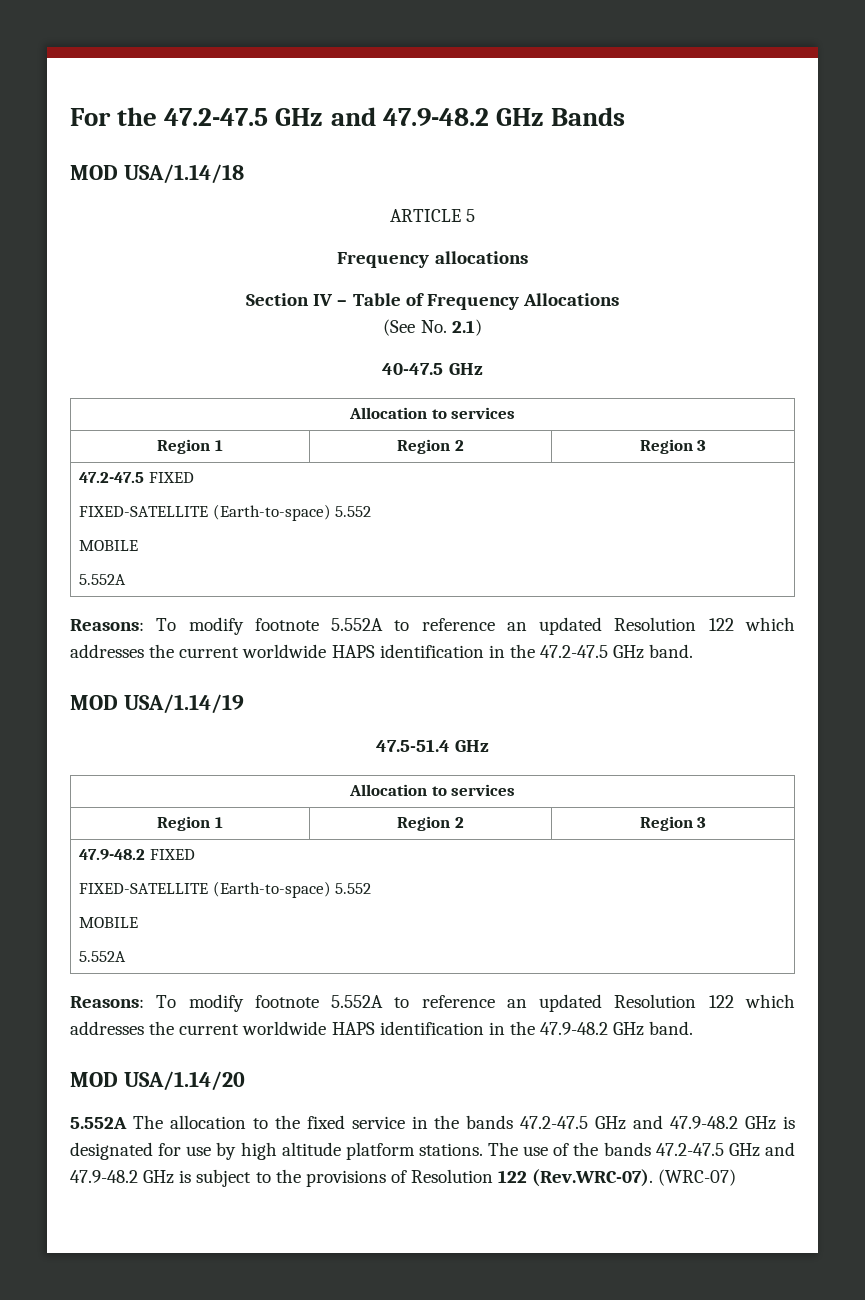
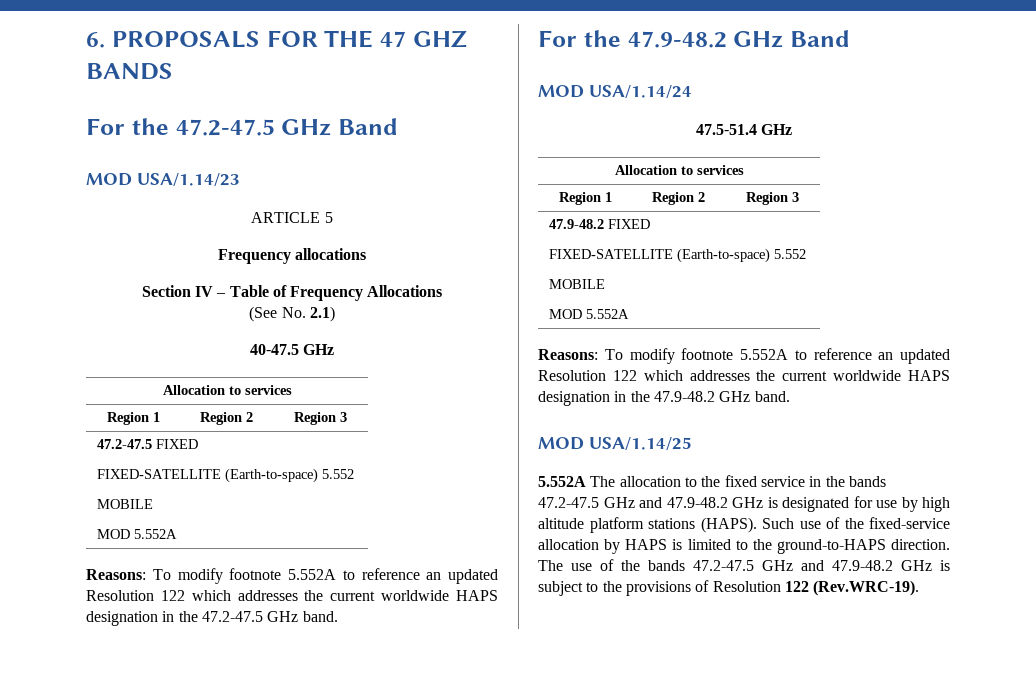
- For the 47.2-47.5 GHz and 47.9-48.2 GHz Bands
- MOD USA/1.14/18
+ 6. PROPOSALS FOR THE 47 GHZ BANDS
+ For the 47.2-47.5 GHz Band
+ MOD USA/1.14/23
  47.2-47.5 FIXED
  FIXED-SATELLITE (Earth-to-space) 5.552
  MOBILE
- 5.552A
+ MOD 5.552A
- Reasons: To modify footnote 5.552A to reference an updated Resolution 122 which addresses the current worldwide HAPS identification in the 47.2-47.5 GHz band.
+ Reasons: To modify footnote 5.552A to reference an updated Resolution 122 which addresses the current worldwide HAPS designation in the 47.2-47.5 GHz band.
- MOD USA/1.14/19
+ For the 47.9-48.2 GHz Band
+ MOD USA/1.14/24
  47.9-48.2 FIXED
  FIXED-SATELLITE (Earth-to-space) 5.552
  MOBILE
- 5.552A
+ MOD 5.552A
- Reasons: To modify footnote 5.552A to reference an updated Resolution 122 which addresses the current worldwide HAPS identification in the 47.9-48.2 GHz band.
+ Reasons: To modify footnote 5.552A to reference an updated Resolution 122 which addresses the current worldwide HAPS designation in the 47.9-48.2 GHz band.
- MOD USA/1.14/20
+ MOD USA/1.14/25
- 5.552A The allocation to the fixed service in the bands 47.2-47.5 GHz and 47.9-48.2 GHz is designated for use by high altitude platform stations.
+ 5.552A The allocation to the fixed service in the bands 47.2-47.5 GHz and 47.9-48.2 GHz is designated for use by high altitude platform stations (HAPS). Such use of the fixed-service allocation by HAPS is limited to the ground-to-HAPS direction.
- The use of the bands 47.2-47.5 GHz and 47.9-48.2 GHz is subject to the provisions of Resolution 122 (Rev.WRC-07). (WRC-07)
+ The use of the bands 47.2-47.5 GHz and 47.9-48.2 GHz is subject to the provisions of Resolution 122 (Rev.WRC-19).

